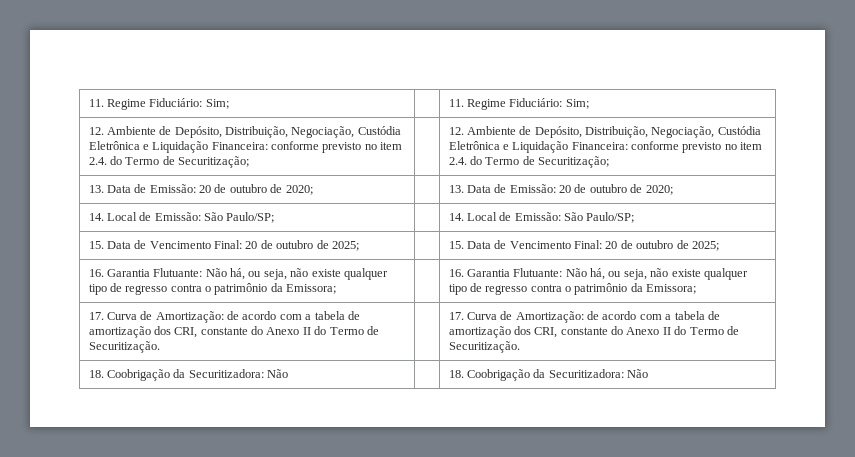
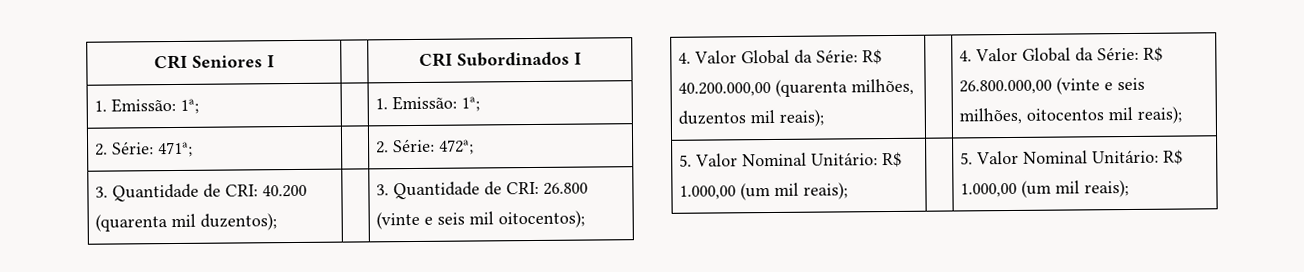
- 11. Regime Fiduciário: Sim; | | 11. Regime Fiduciário: Sim;
- 12. Ambiente de Depósito, Distribuição, Negociação, Custódia Eletrônica e Liquidação Financeira: conforme previsto no item 2.4. do Termo de Securitização; | | 12. Ambiente de Depósito, Distribuição, Negociação, Custódia Eletrônica e Liquidação Financeira: conforme previsto no item 2.4. do Termo de Securitização;
- 13. Data de Emissão: 20 de outubro de 2020; | | 13. Data de Emissão: 20 de outubro de 2020;
- 14. Local de Emissão: São Paulo/SP; | | 14. Local de Emissão: São Paulo/SP;
- 15. Data de Vencimento Final: 20 de outubro de 2025; | | 15. Data de Vencimento Final: 20 de outubro de 2025;
- 16. Garantia Flutuante: Não há, ou seja, não existe qualquer tipo de regresso contra o patrimônio da Emissora; | | 16. Garantia Flutuante: Não há, ou seja, não existe qualquer tipo de regresso contra o patrimônio da Emissora;
- 17. Curva de Amortização: de acordo com a tabela de amortização dos CRI, constante do Anexo II do Termo de Securitização. | | 17. Curva de Amortização: de acordo com a tabela de amortização dos CRI, constante do Anexo II do Termo de Securitização.
- 18. Coobrigação da Securitizadora: Não | | 18. Coobrigação da Securitizadora: Não
+ CRI Seniores I | | CRI Subordinados I
+ 1. Emissão: 1ª; | | 1. Emissão: 1ª;
+ 2. Série: 471ª; | | 2. Série: 472ª;
+ 3. Quantidade de CRI: 40.200 (quarenta mil duzentos); | | 3. Quantidade de CRI: 26.800 (vinte e seis mil oitocentos);
+ 4. Valor Global da Série: R$ 40.200.000,00 (quarenta milhões, duzentos mil reais); | | 4. Valor Global da Série: R$ 26.800.000,00 (vinte e seis milhões, oitocentos mil reais);
+ 5. Valor Nominal Unitário: R$ 1.000,00 (um mil reais); | | 5. Valor Nominal Unitário: R$ 1.000,00 (um mil reais);

